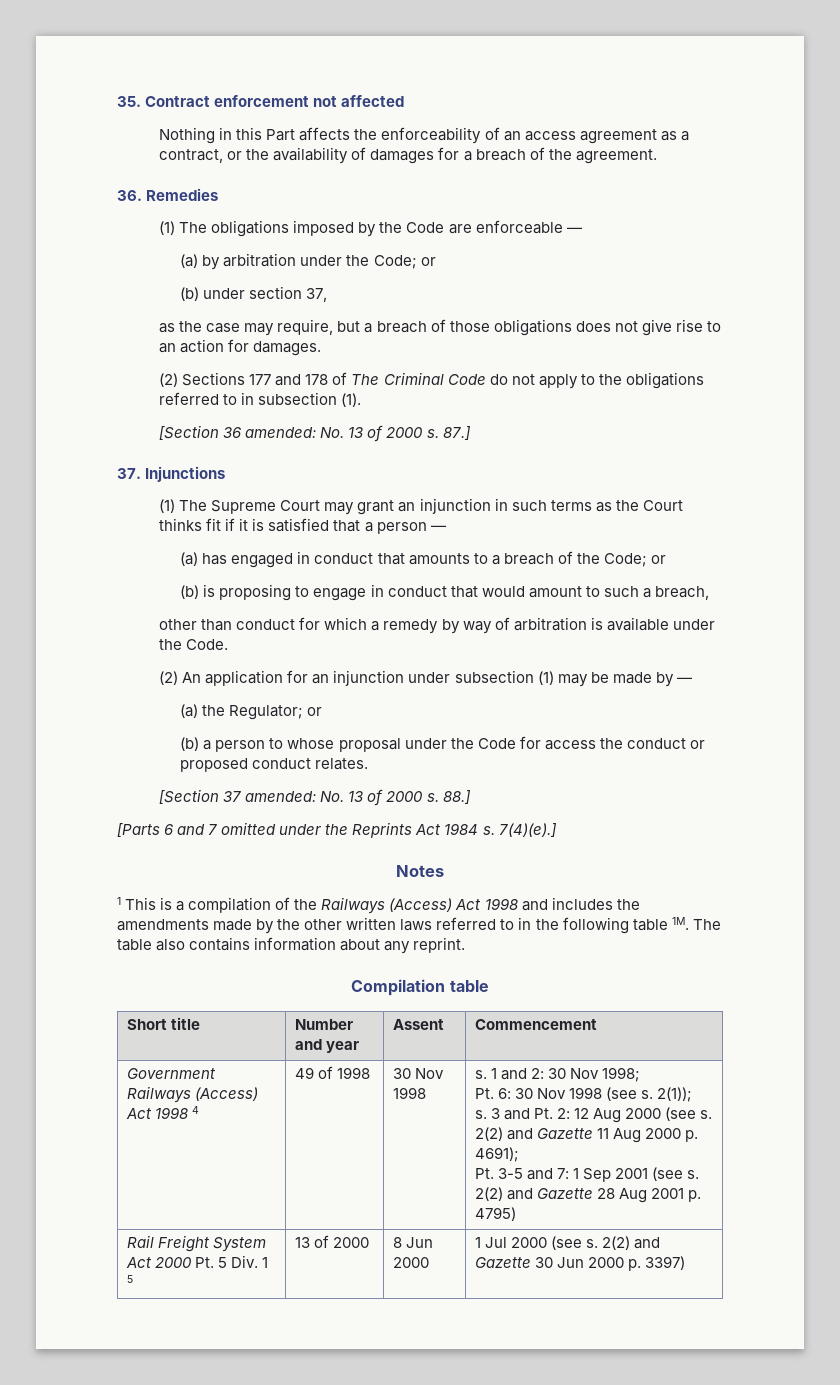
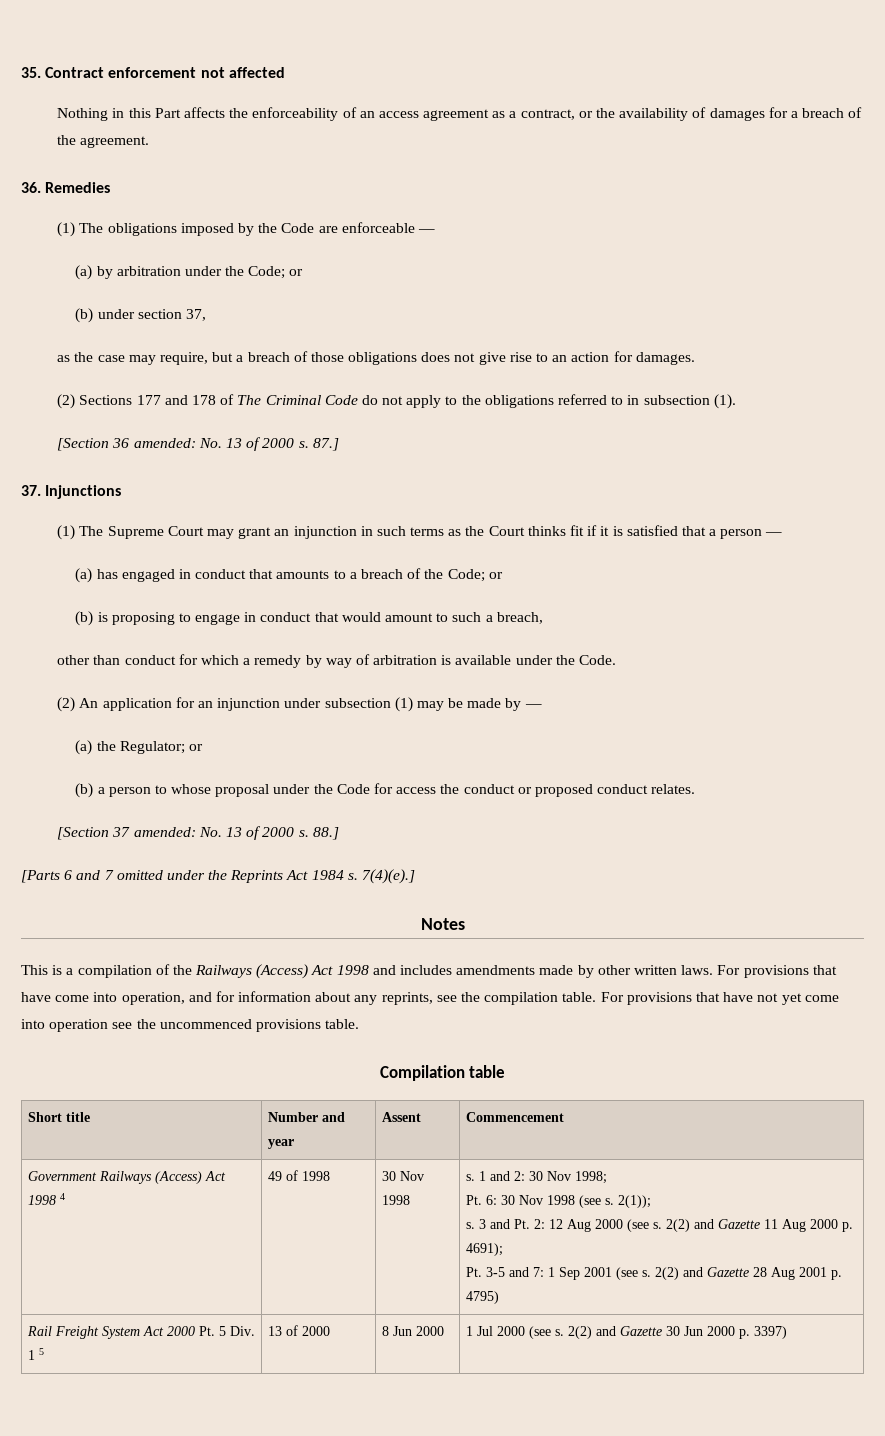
- 1 This is a compilation of the Railways (Access) Act 1998 and includes the amendments made by the other written laws referred to in the following table 1M. The table also contains information about any reprint.
+ This is a compilation of the Railways (Access) Act 1998 and includes amendments made by other written laws. For provisions that have come into operation, and for information about any reprints, see the compilation table. For provisions that have not yet come into operation see the uncommenced provisions table.

